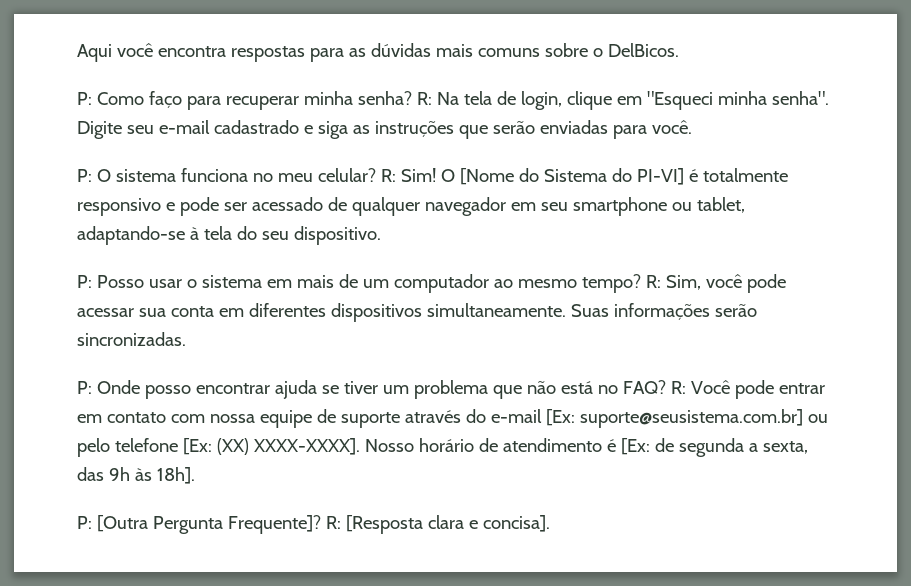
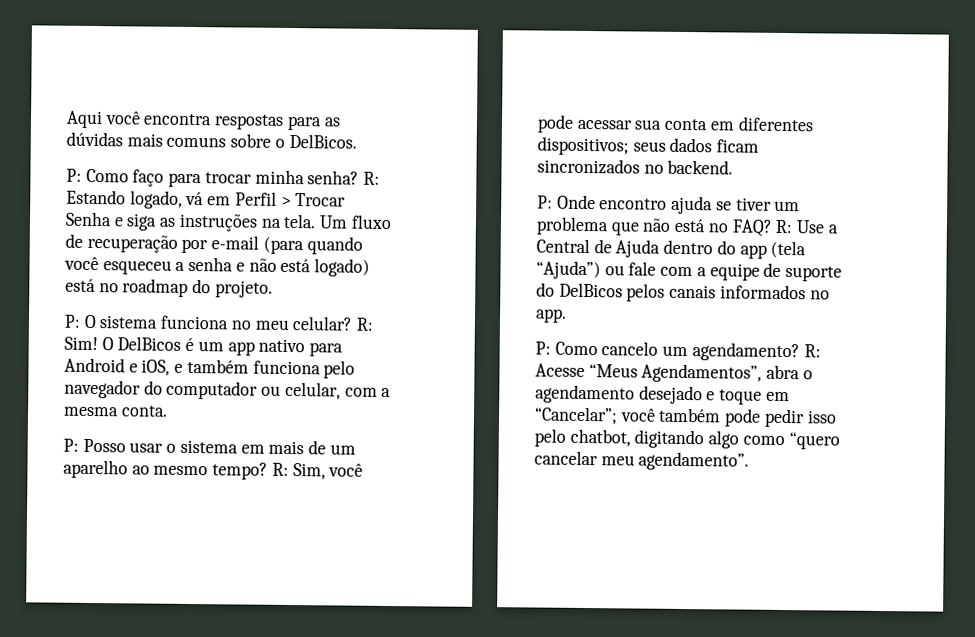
- P: Como faço para recuperar minha senha?
+ P: Como faço para trocar minha senha?
- R: Na tela de login, clique em "Esqueci minha senha". Digite seu e-mail cadastrado e siga as instruções que serão enviadas para você.
+ R: Estando logado, vá em Perfil > Trocar Senha e siga as instruções na tela. Um fluxo de recuperação por e-mail (para quando você esqueceu a senha e não está logado) está no roadmap do projeto.
- O [Nome do Sistema do PI-VI] é totalmente responsivo e pode ser acessado de qualquer navegador em seu smartphone ou tablet, adaptando-se à tela do seu dispositivo.
+ O DelBicos é um app nativo para Android e iOS, e também funciona pelo navegador do computador ou celular, com a mesma conta.
- P: Posso usar o sistema em mais de um computador ao mesmo tempo?
+ P: Posso usar o sistema em mais de um aparelho ao mesmo tempo?
- R: Sim, você pode acessar sua conta em diferentes dispositivos simultaneamente. Suas informações serão sincronizadas.
+ R: Sim, você pode acessar sua conta em diferentes dispositivos; seus dados ficam sincronizados no backend.
- P: Onde posso encontrar ajuda se tiver um problema que não está no FAQ?
+ P: Onde encontro ajuda se tiver um problema que não está no FAQ?
- R: Você pode entrar em contato com nossa equipe de suporte através do e-mail [Ex: suporte@seusistema.com.br] ou pelo telefone [Ex: (XX) XXXX-XXXX]. Nosso horário de atendimento é [Ex: de segunda a sexta, das 9h às 18h].
- P: [Outra Pergunta Frequente]? R: [Resposta clara e concisa].
+ R: Use a Central de Ajuda dentro do app (tela “Ajuda”) ou fale com a equipe de suporte do DelBicos pelos canais informados no app.
+ P: Como cancelo um agendamento? R: Acesse “Meus Agendamentos”, abra o agendamento desejado e toque em “Cancelar”; você também pode pedir isso pelo chatbot, digitando algo como “quero cancelar meu agendamento”.

